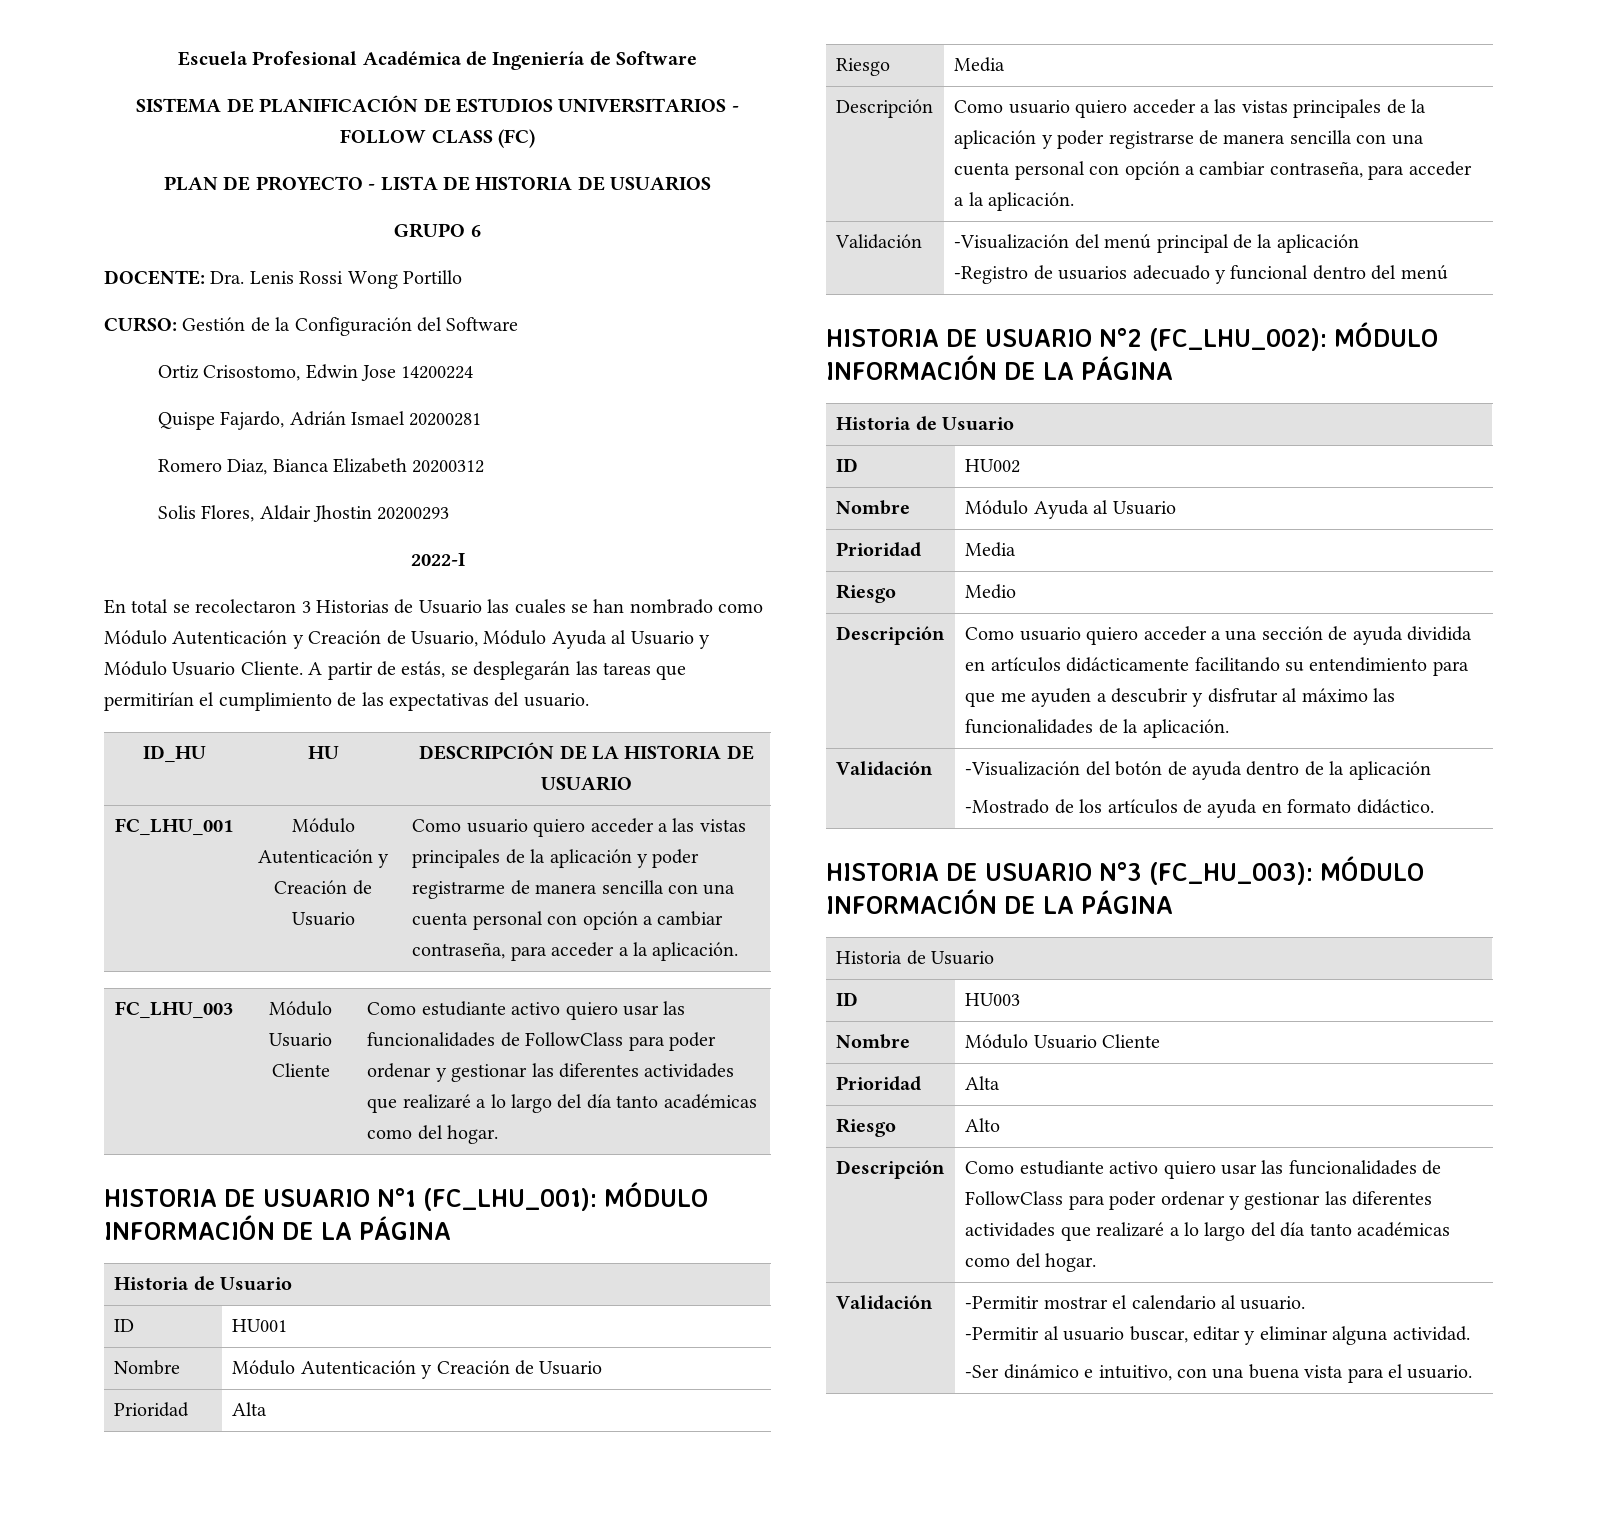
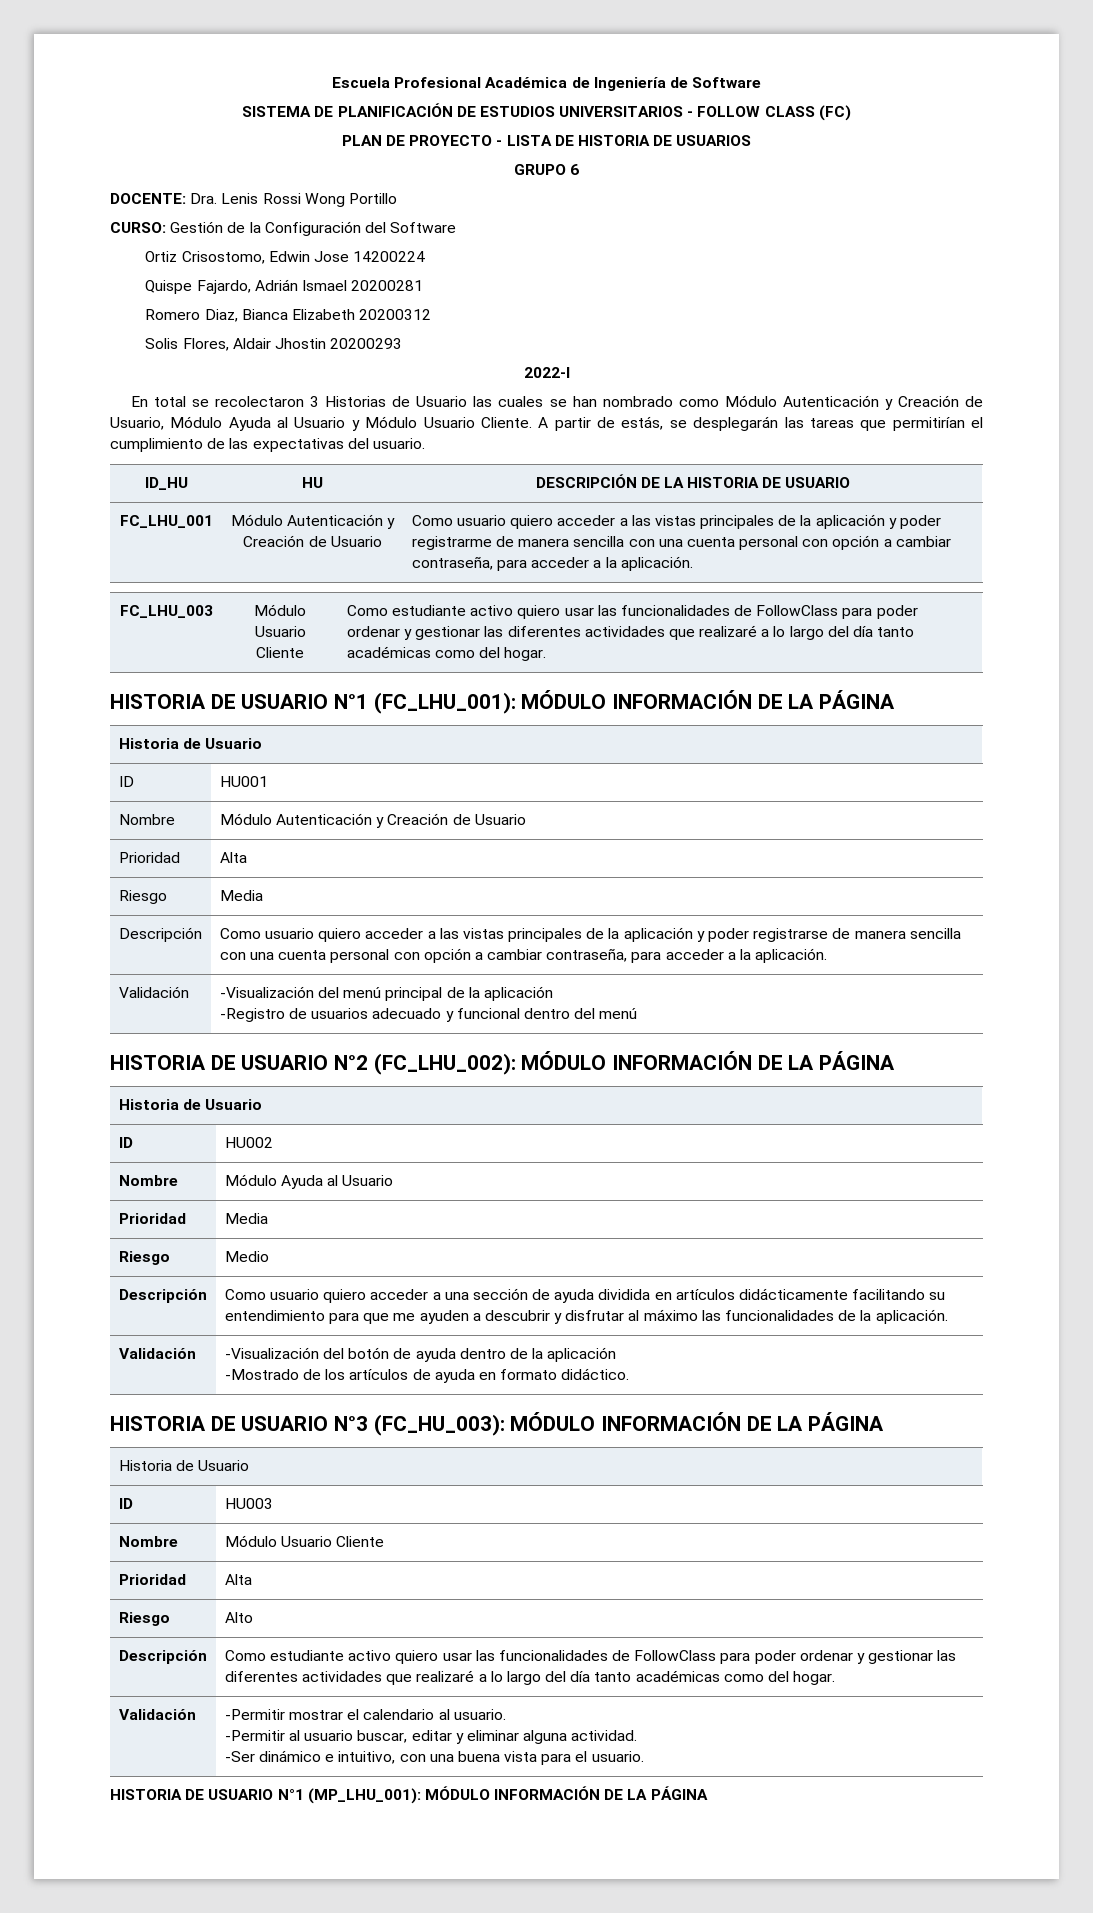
+ HISTORIA DE USUARIO N°1 (MP_LHU_001): MÓDULO INFORMACIÓN DE LA PÁGINA

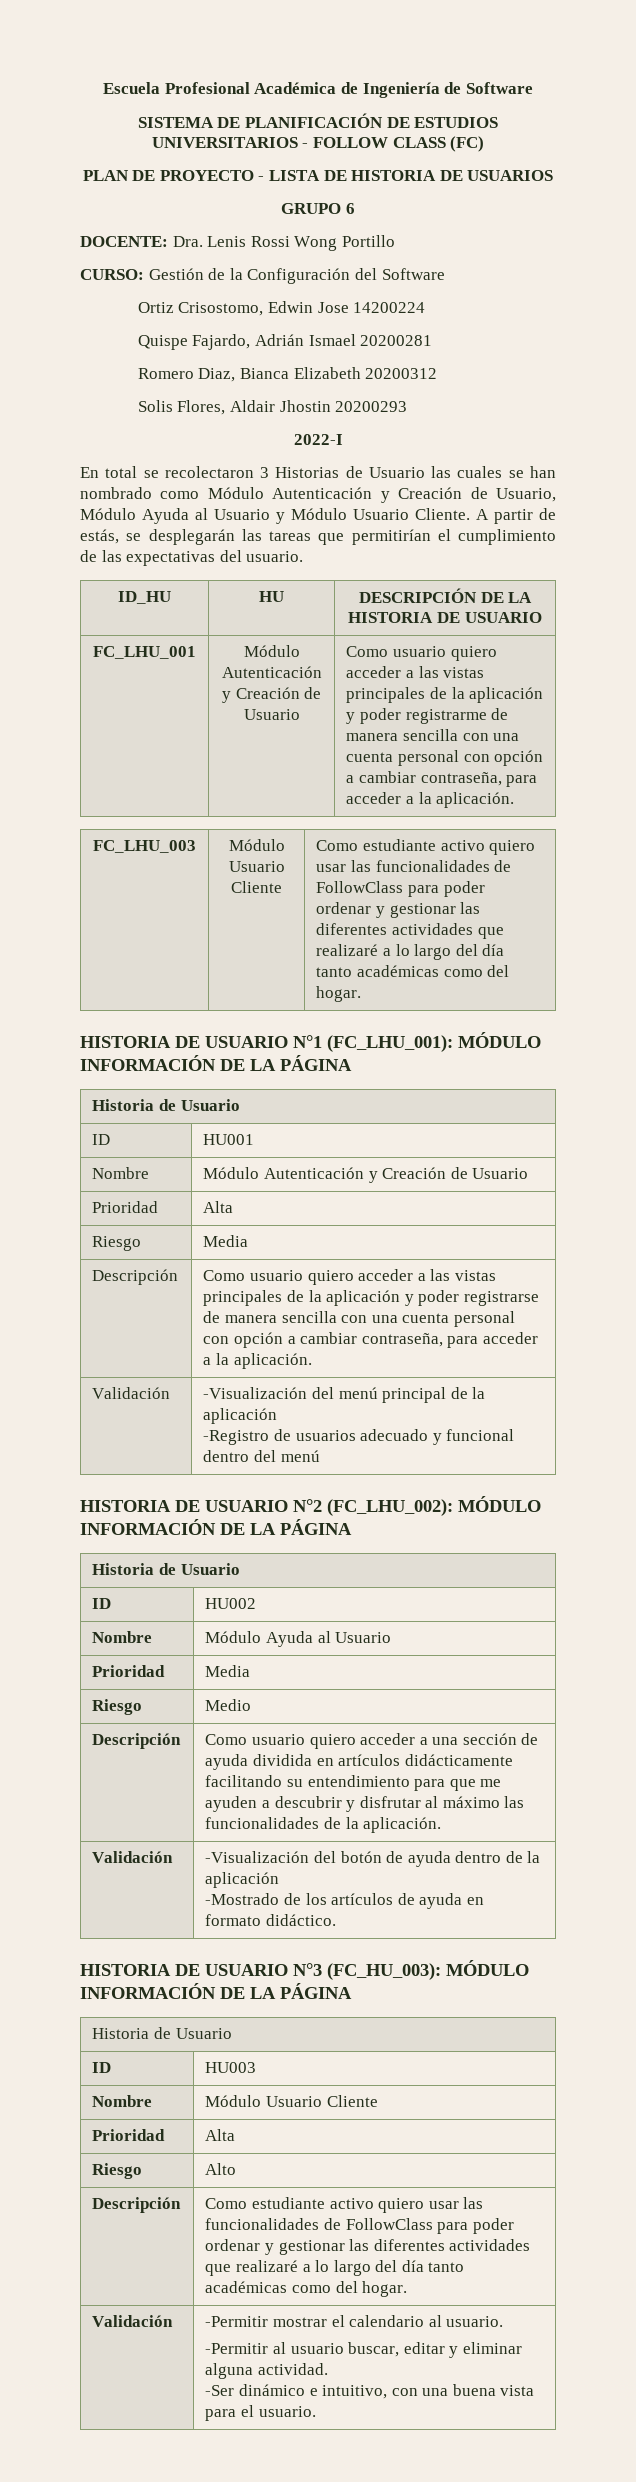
- HISTORIA DE USUARIO N°1 (MP_LHU_001): MÓDULO INFORMACIÓN DE LA PÁGINA

